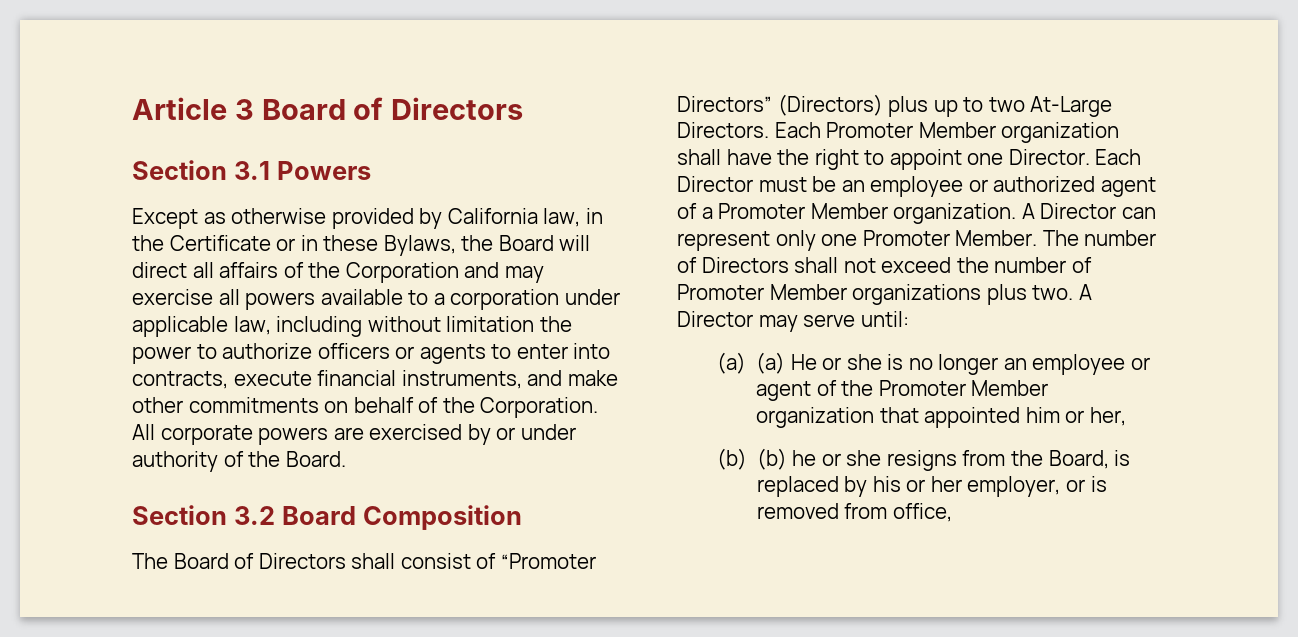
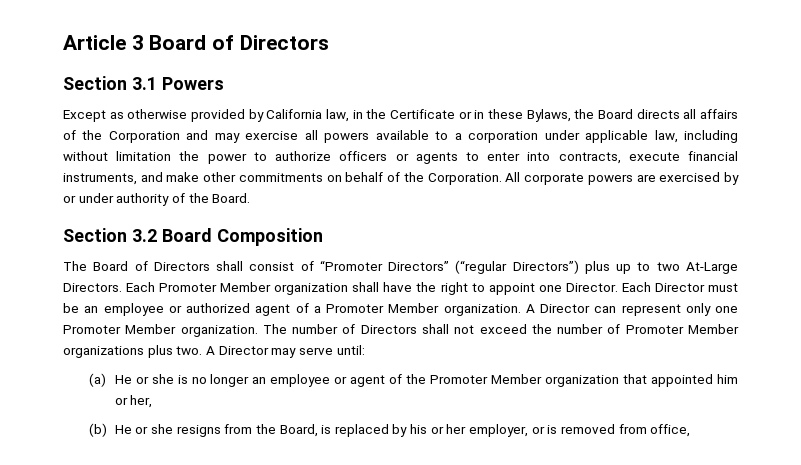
- Except as otherwise provided by California law, in the Certificate or in these Bylaws, the Board will direct all affairs of the Corporation and may exercise all powers available to a corporation under applicable law, including without limitation the power to authorize officers or agents to enter into contracts, execute financial instruments, and make other commitments on behalf of the Corporation.
+ Except as otherwise provided by California law, in the Certificate or in these Bylaws, the Board directs all affairs of the Corporation and may exercise all powers available to a corporation under applicable law, including without limitation the power to authorize officers or agents to enter into contracts, execute financial instruments, and make other commitments on behalf of the Corporation.
- The Board of Directors shall consist of “Promoter Directors” (Directors) plus up to two At-Large Directors.
+ The Board of Directors shall consist of “Promoter Directors” (“regular Directors”) plus up to two At-Large Directors.
- A Director can represent only one Promoter Member.
+ A Director can represent only one Promoter Member organization.
- (a) (a) He or she is no longer an employee or agent of the Promoter Member organization that appointed him or her,
+ (a) He or she is no longer an employee or agent of the Promoter Member organization that appointed him or her,
- (b) (b) he or she resigns from the Board, is replaced by his or her employer, or is removed from office,
+ (b) He or she resigns from the Board, is replaced by his or her employer, or is removed from office,

